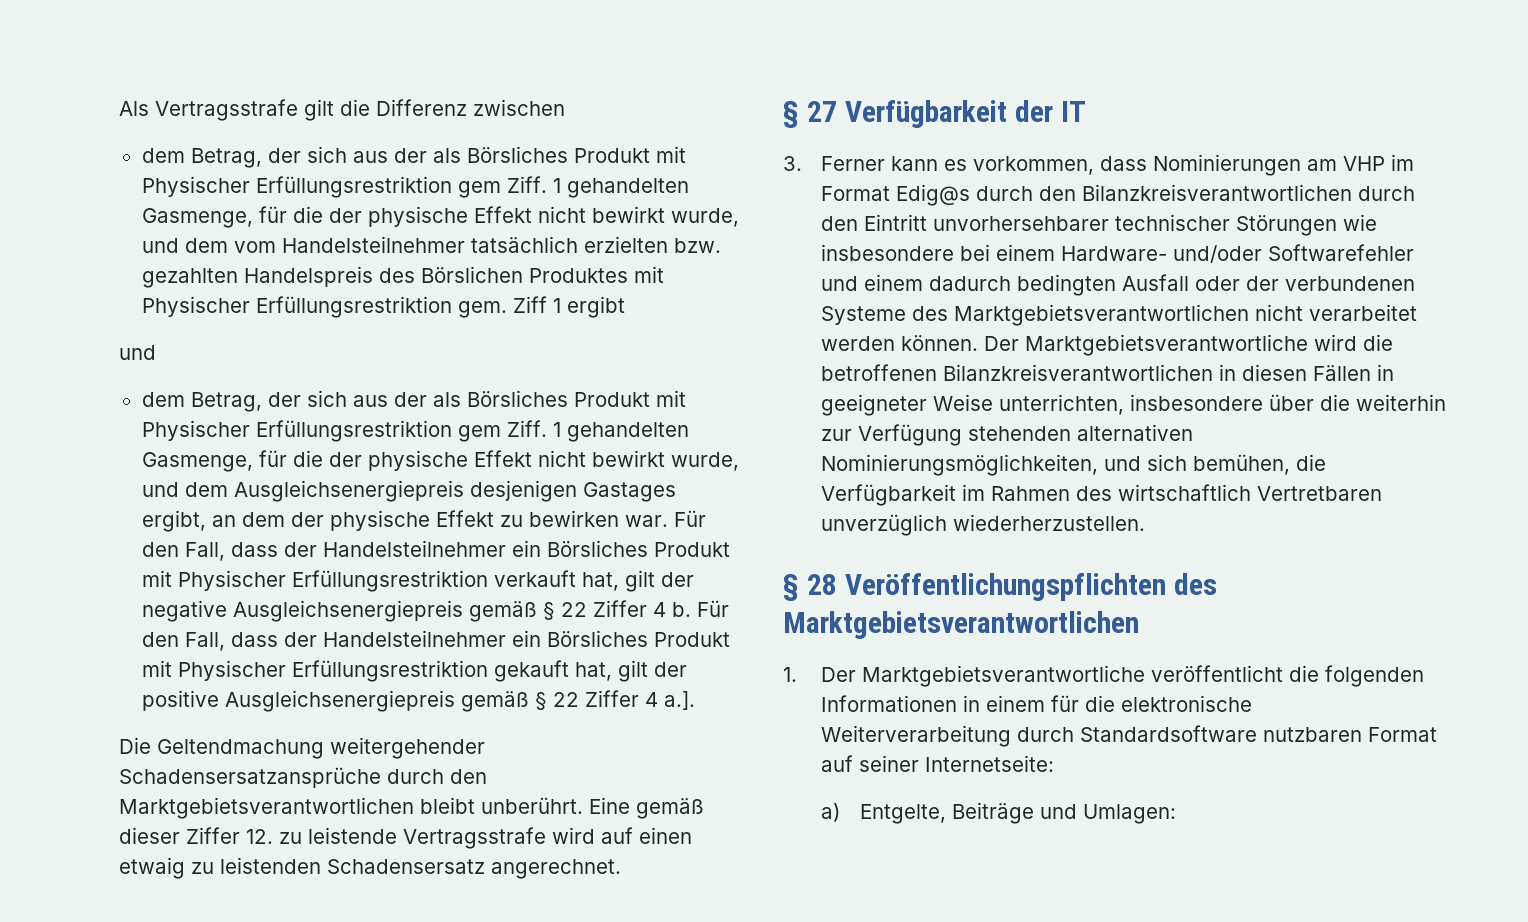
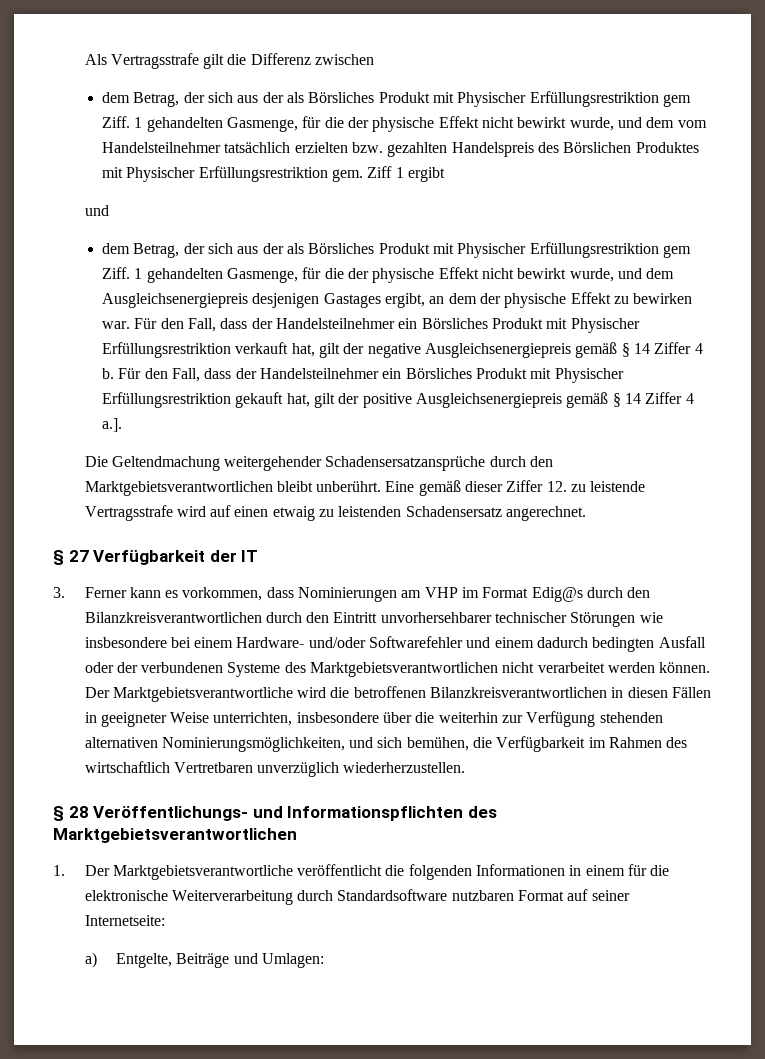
- Für den Fall, dass der Handelsteilnehmer ein Börsliches Produkt mit Physischer Erfüllungsrestriktion verkauft hat, gilt der negative Ausgleichsenergiepreis gemäß § 22 Ziffer 4 b.
+ Für den Fall, dass der Handelsteilnehmer ein Börsliches Produkt mit Physischer Erfüllungsrestriktion verkauft hat, gilt der negative Ausgleichsenergiepreis gemäß § 14 Ziffer 4 b.
- Für den Fall, dass der Handelsteilnehmer ein Börsliches Produkt mit Physischer Erfüllungsrestriktion gekauft hat, gilt der positive Ausgleichsenergiepreis gemäß § 22 Ziffer 4 a.].
+ Für den Fall, dass der Handelsteilnehmer ein Börsliches Produkt mit Physischer Erfüllungsrestriktion gekauft hat, gilt der positive Ausgleichsenergiepreis gemäß § 14 Ziffer 4 a.].
- § 28 Veröffentlichungspflichten des Marktgebietsverantwortlichen
+ § 28 Veröffentlichungs- und Informationspflichten des Marktgebietsverantwortlichen

